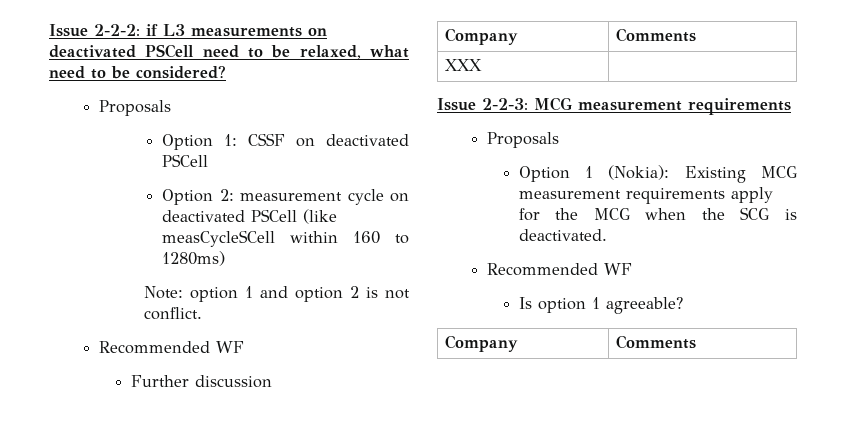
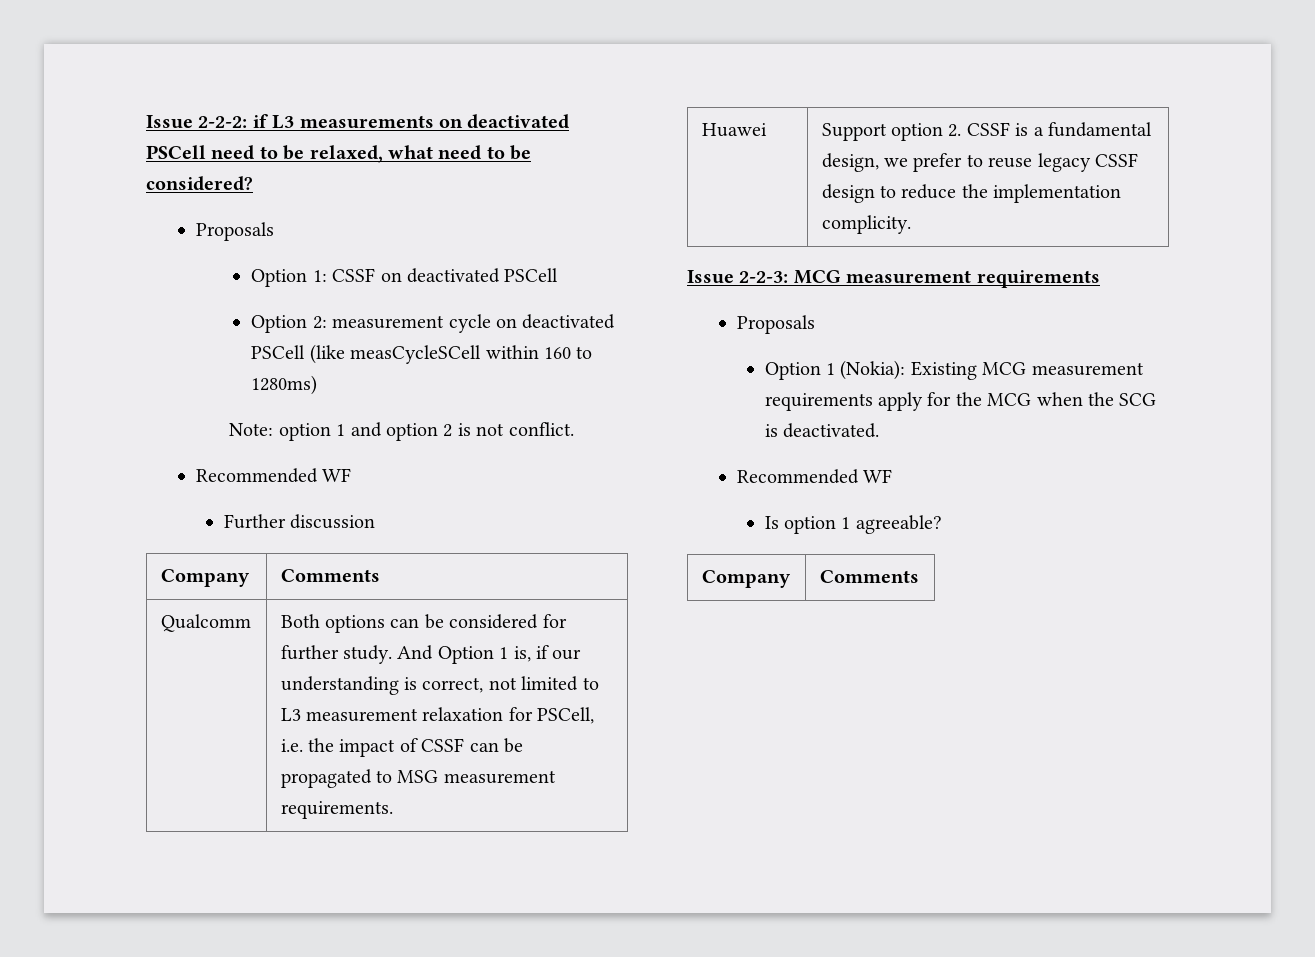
- XXX |
+ Qualcomm | Both options can be considered for further study. And Option 1 is, if our understanding is correct, not limited to L3 measurement relaxation for PSCell, i.e. the impact of CSSF can be propagated to MSG measurement requirements.
+ Huawei | Support option 2. CSSF is a fundamental design, we prefer to reuse legacy CSSF design to reduce the implementation complicity.

